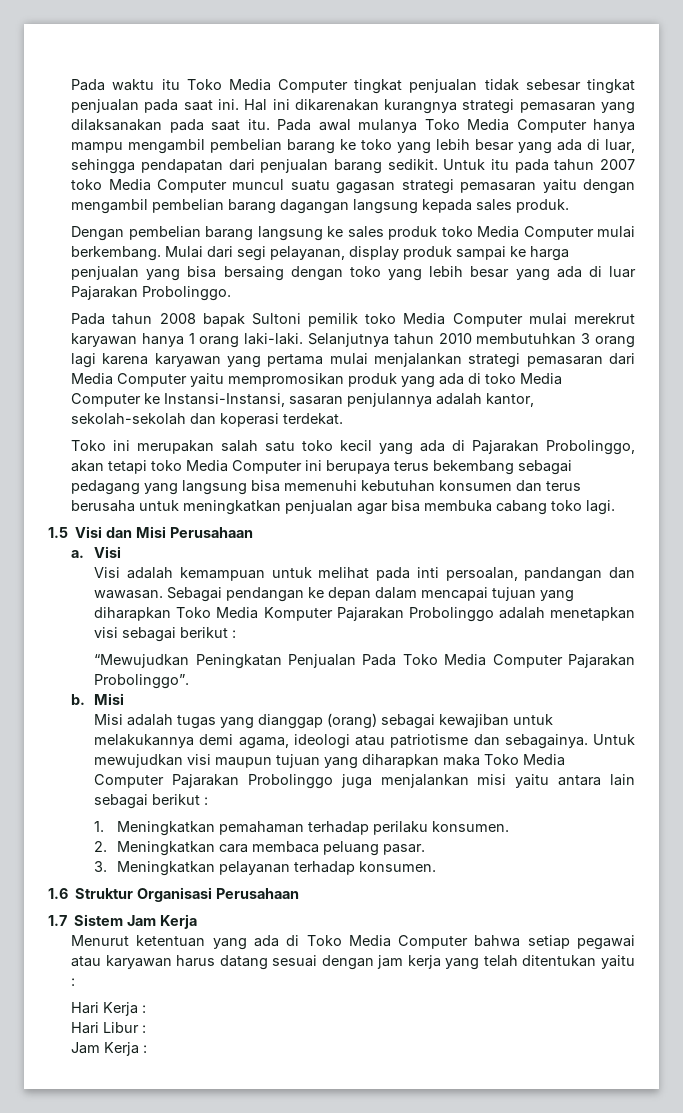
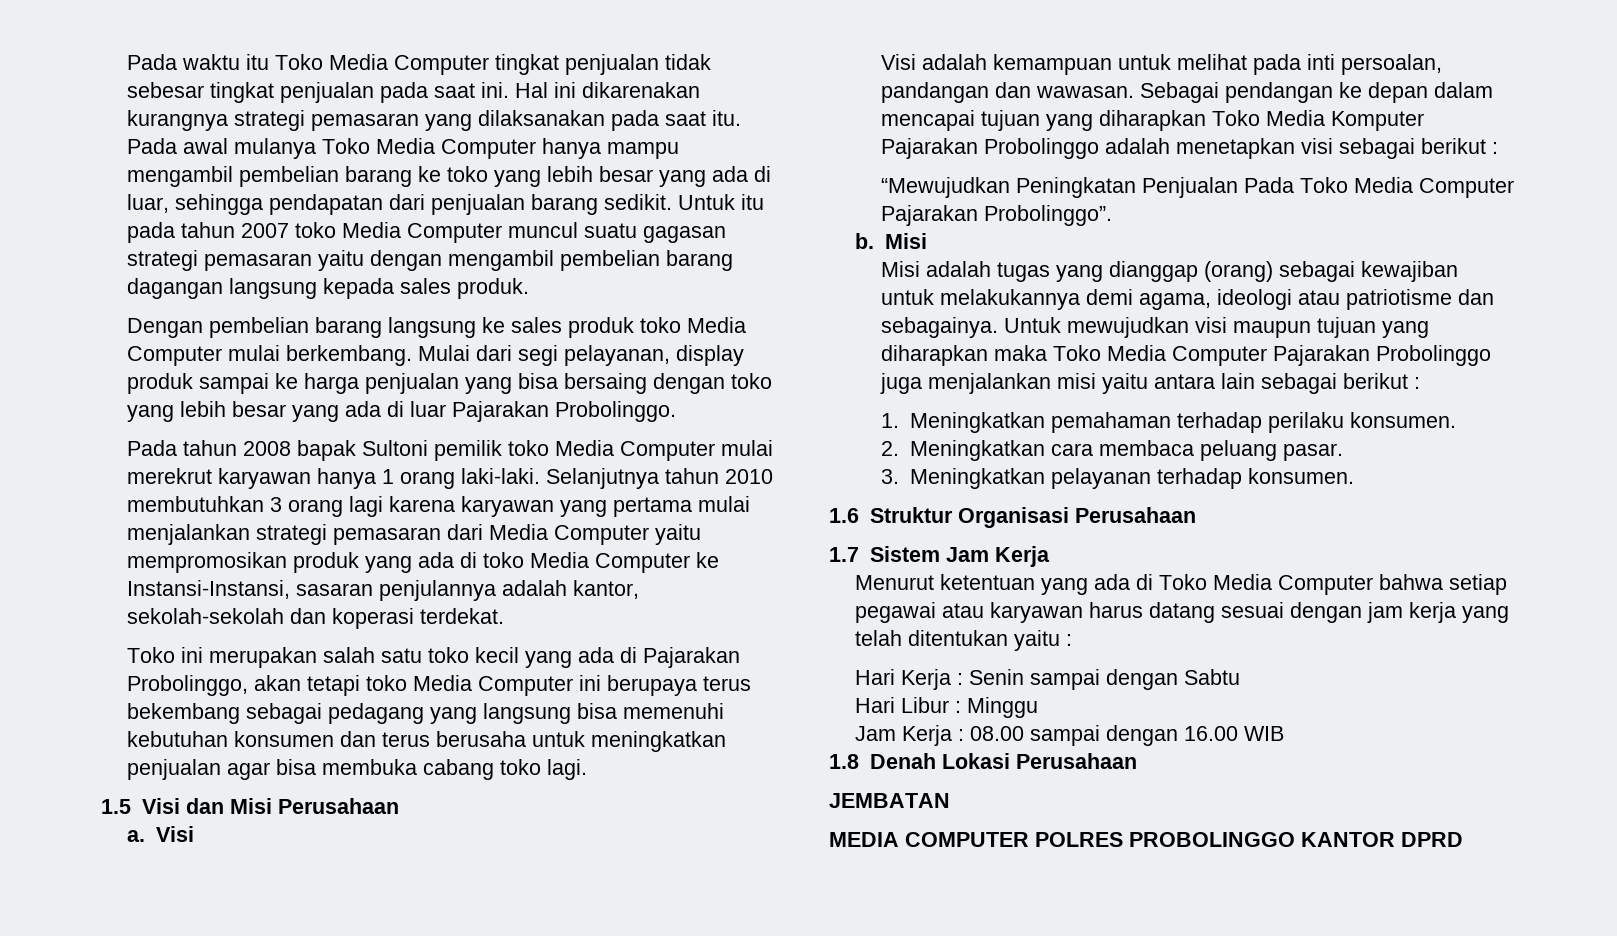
- Hari Kerja :
+ Hari Kerja : Senin sampai dengan Sabtu
- Hari Libur :
+ Hari Libur : Minggu
- Jam Kerja :
+ Jam Kerja : 08.00 sampai dengan 16.00 WIB
+ 1.8 Denah Lokasi Perusahaan
+ JEMBATAN
+ MEDIA COMPUTER POLRES PROBOLINGGO KANTOR DPRD

